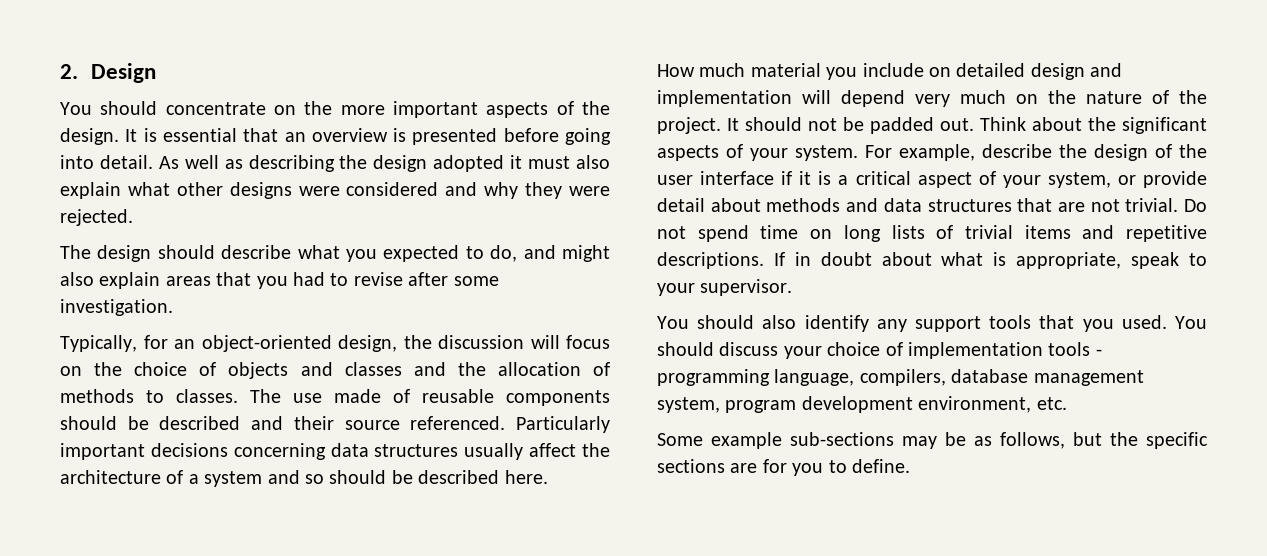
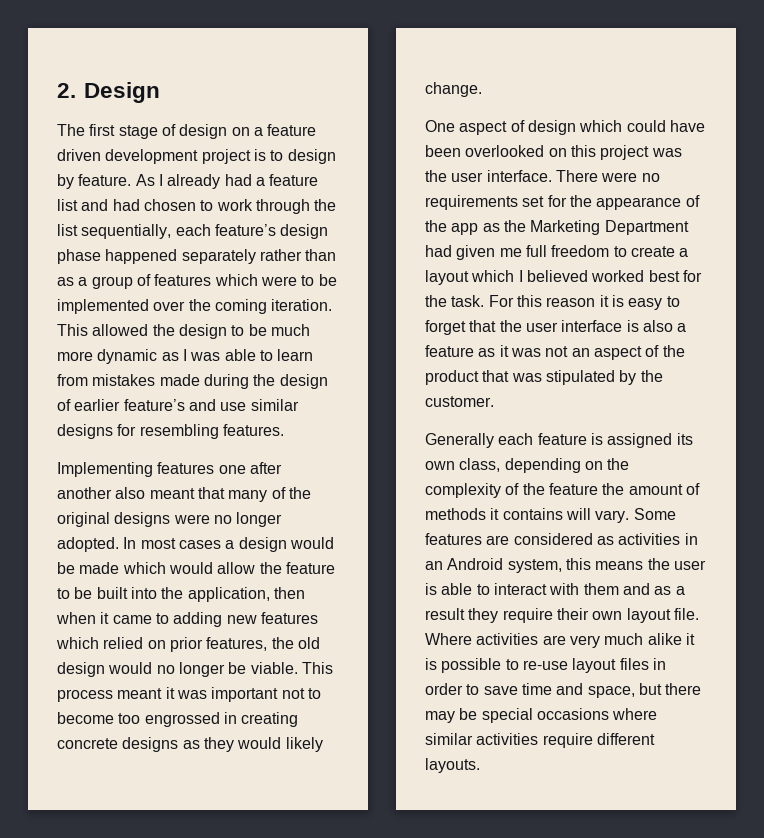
- You should concentrate on the more important aspects of the design. It is essential that an overview is presented before going into detail. As well as describing the design adopted it must also explain what other designs were considered and why they were rejected.
- The design should describe what you expected to do, and might also explain areas that you had to revise after some investigation.
- Typically, for an object-oriented design, the discussion will focus on the choice of objects and classes and the allocation of methods to classes. The use made of reusable components should be described and their source referenced. Particularly important decisions concerning data structures usually affect the architecture of a system and so should be described here.
- How much material you include on detailed design and implementation will depend very much on the nature of the project. It should not be padded out. Think about the significant aspects of your system. For example, describe the design of the user interface if it is a critical aspect of your system, or provide detail about methods and data structures that are not trivial. Do not spend time on long lists of trivial items and repetitive descriptions. If in doubt about what is appropriate, speak to your supervisor.
- You should also identify any support tools that you used. You should discuss your choice of implementation tools - programming language, compilers, database management system, program development environment, etc.
- Some example sub-sections may be as follows, but the specific sections are for you to define.
+ The first stage of design on a feature driven development project is to design by feature. As I already had a feature list and had chosen to work through the list sequentially, each feature’s design phase happened separately rather than as a group of features which were to be implemented over the coming iteration. This allowed the design to be much more dynamic as I was able to learn from mistakes made during the design of earlier feature’s and use similar designs for resembling features.
+ Implementing features one after another also meant that many of the original designs were no longer adopted. In most cases a design would be made which would allow the feature to be built into the application, then when it came to adding new features which relied on prior features, the old design would no longer be viable. This process meant it was important not to become too engrossed in creating concrete designs as they would likely change.
+ One aspect of design which could have been overlooked on this project was the user interface. There were no requirements set for the appearance of the app as the Marketing Department had given me full freedom to create a layout which I believed worked best for the task. For this reason it is easy to forget that the user interface is also a feature as it was not an aspect of the product that was stipulated by the customer.
+ Generally each feature is assigned its own class, depending on the complexity of the feature the amount of methods it contains will vary. Some features are considered as activities in an Android system, this means the user is able to interact with them and as a result they require their own layout file. Where activities are very much alike it is possible to re-use layout files in order to save time and space, but there may be special occasions where similar activities require different layouts.

